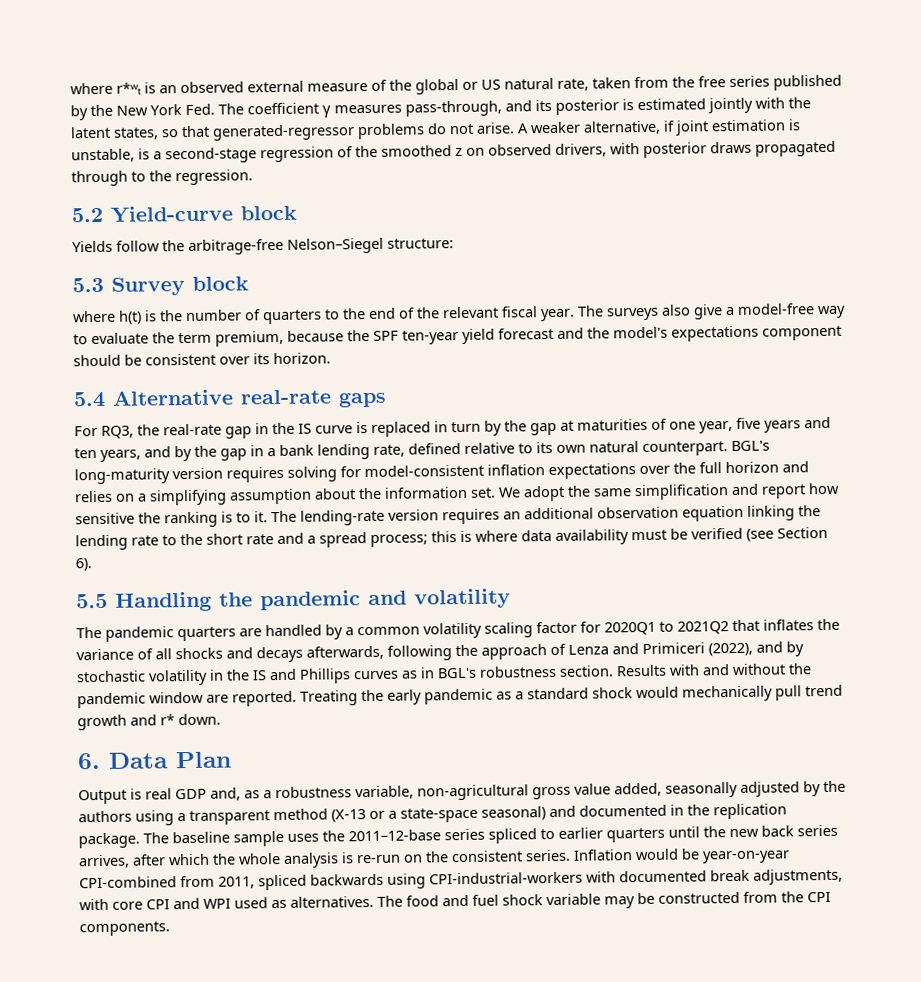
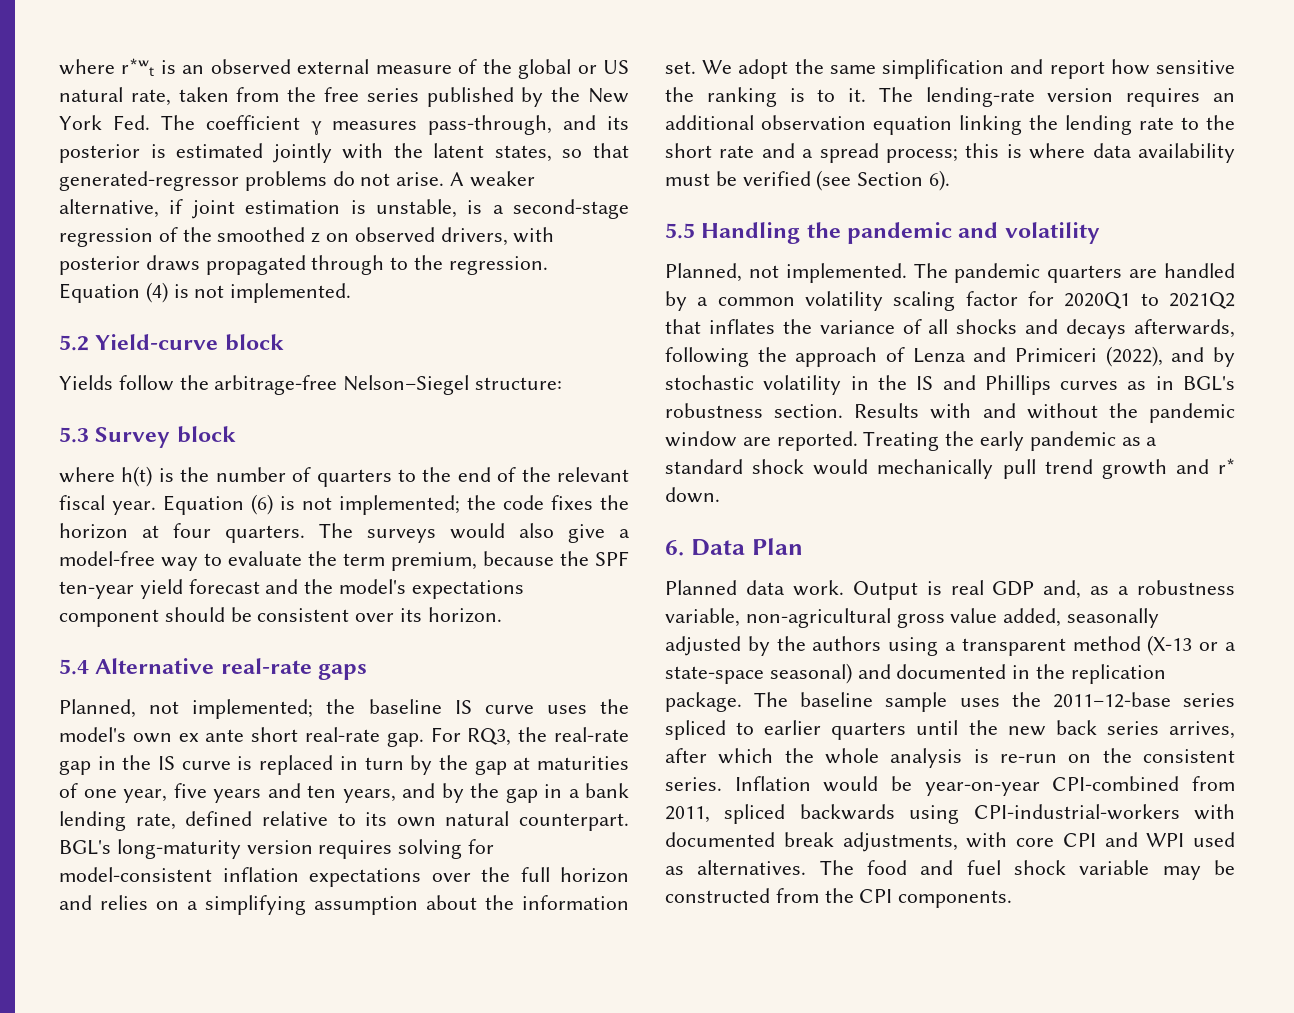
+ Equation (4) is not implemented.
+ Equation (6) is not implemented; the code fixes the horizon at four quarters.
- The surveys also give a model-free way to evaluate the term premium, because the SPF ten-year yield forecast and the model's expectations component should be consistent over its horizon.
+ The surveys would also give a model-free way to evaluate the term premium, because the SPF ten-year yield forecast and the model's expectations component should be consistent over its horizon.
+ Planned, not implemented; the baseline IS curve uses the model's own ex ante short real-rate gap.
+ Planned, not implemented.
+ Planned data work.

